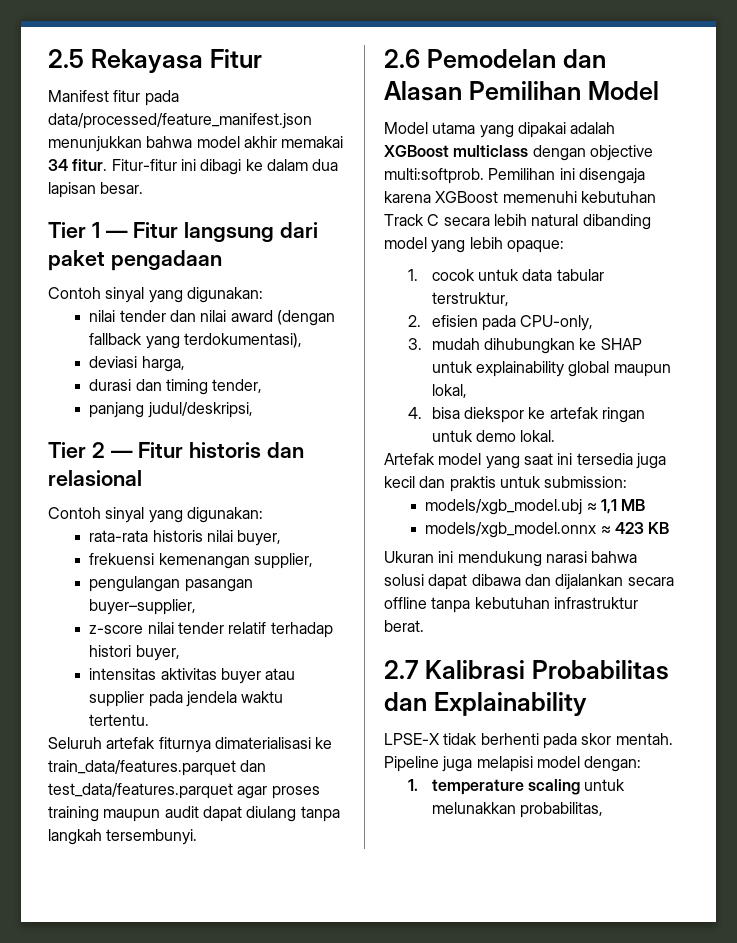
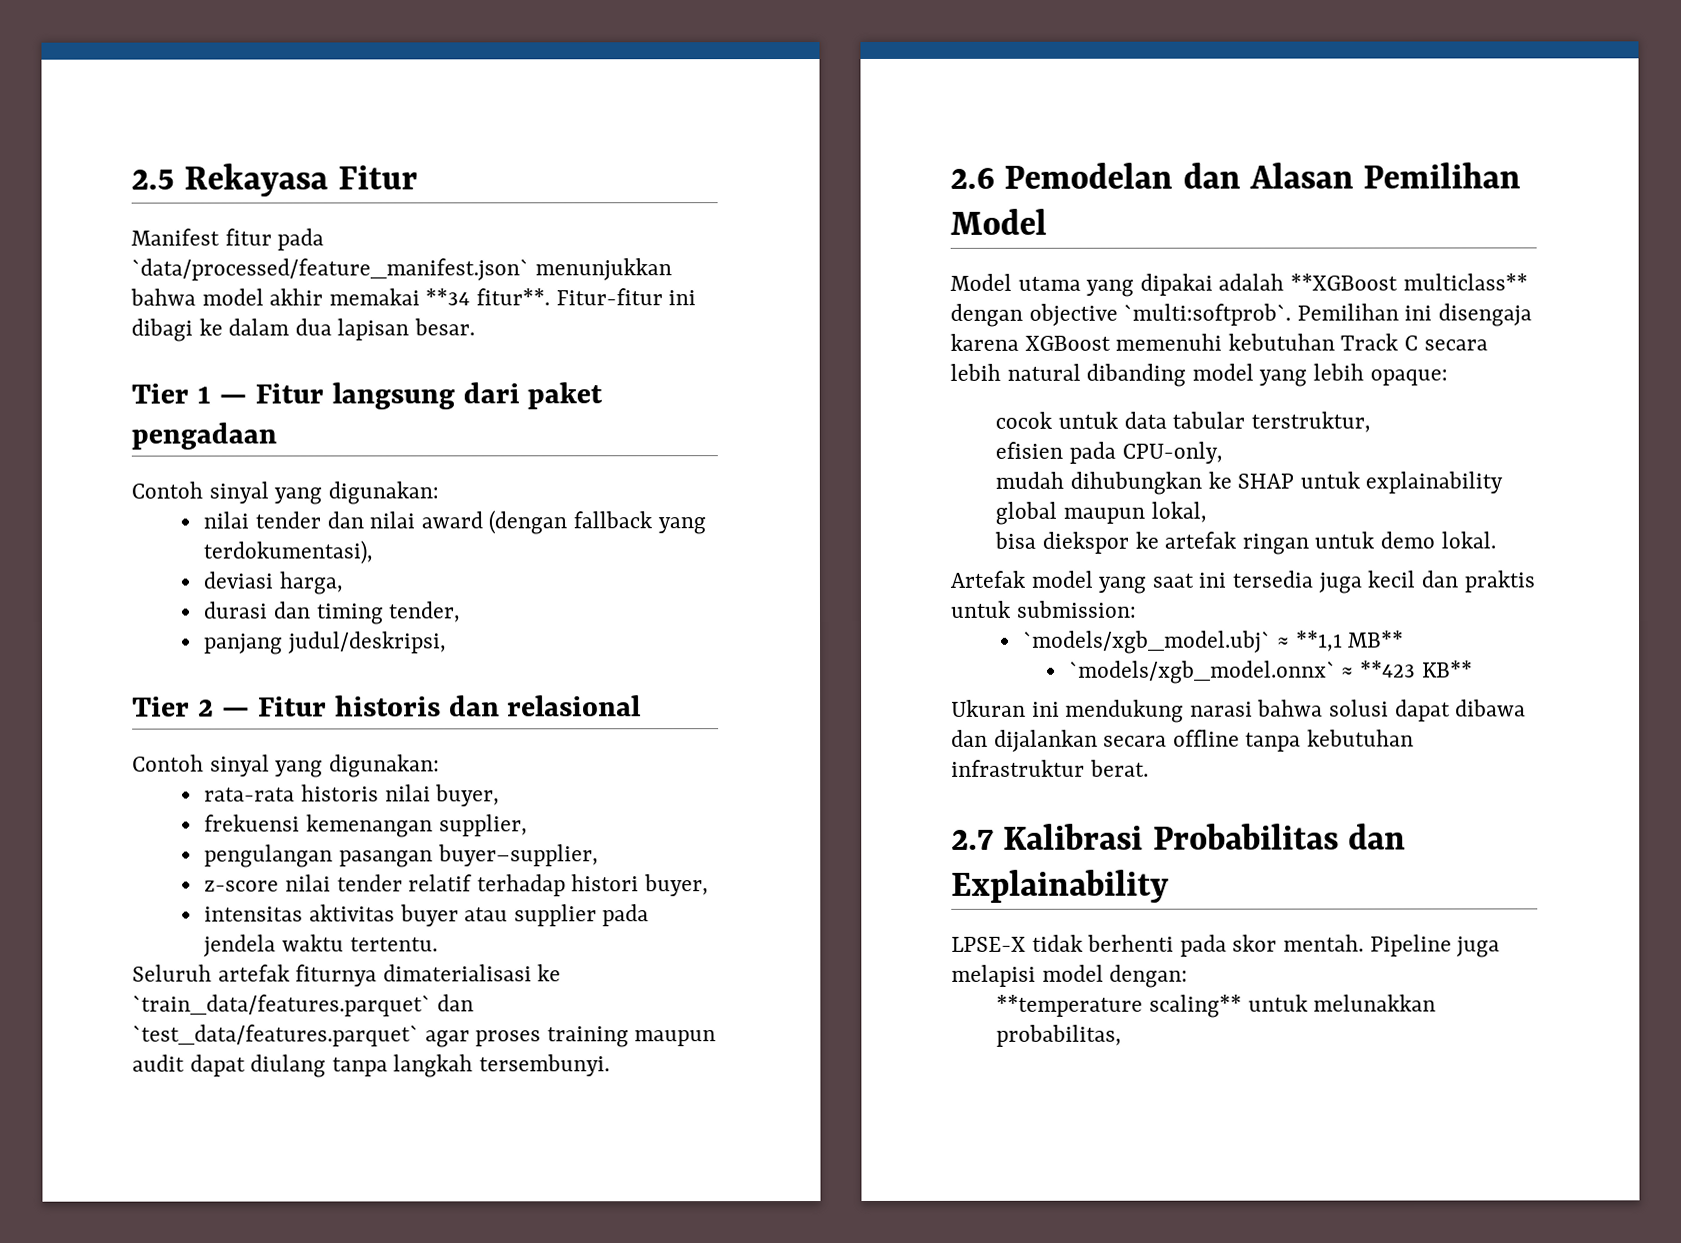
- Manifest fitur pada data/processed/feature_manifest.json menunjukkan bahwa model akhir memakai 34 fitur.
+ Manifest fitur pada `data/processed/feature_manifest.json` menunjukkan bahwa model akhir memakai **34 fitur**.
- Seluruh artefak fiturnya dimaterialisasi ke train_data/features.parquet dan test_data/features.parquet agar proses training maupun audit dapat diulang tanpa langkah tersembunyi.
+ Seluruh artefak fiturnya dimaterialisasi ke `train_data/features.parquet` dan `test_data/features.parquet` agar proses training maupun audit dapat diulang tanpa langkah tersembunyi.
- Model utama yang dipakai adalah XGBoost multiclass dengan objective multi:softprob.
+ Model utama yang dipakai adalah **XGBoost multiclass** dengan objective `multi:softprob`.
- 1. cocok untuk data tabular terstruktur,
+ cocok untuk data tabular terstruktur,
- 2. efisien pada CPU-only,
+ efisien pada CPU-only,
- 3. mudah dihubungkan ke SHAP untuk explainability global maupun lokal,
+ mudah dihubungkan ke SHAP untuk explainability global maupun lokal,
- 4. bisa diekspor ke artefak ringan untuk demo lokal.
+ bisa diekspor ke artefak ringan untuk demo lokal.
- models/xgb_model.ubj ≈ 1,1 MB
- models/xgb_model.onnx ≈ 423 KB
+ `models/xgb_model.ubj` ≈ **1,1 MB**
+ `models/xgb_model.onnx` ≈ **423 KB**
- 1. temperature scaling untuk melunakkan probabilitas,
+ **temperature scaling** untuk melunakkan probabilitas,

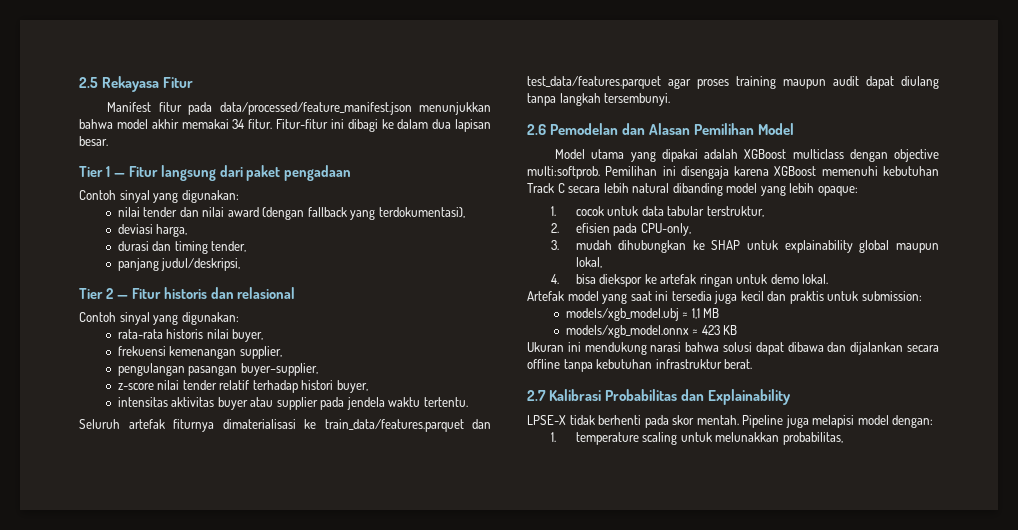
- Manifest fitur pada `data/processed/feature_manifest.json` menunjukkan bahwa model akhir memakai **34 fitur**.
+ Manifest fitur pada data/processed/feature_manifest.json menunjukkan bahwa model akhir memakai 34 fitur.
- Seluruh artefak fiturnya dimaterialisasi ke `train_data/features.parquet` dan `test_data/features.parquet` agar proses training maupun audit dapat diulang tanpa langkah tersembunyi.
+ Seluruh artefak fiturnya dimaterialisasi ke train_data/features.parquet dan test_data/features.parquet agar proses training maupun audit dapat diulang tanpa langkah tersembunyi.
- Model utama yang dipakai adalah **XGBoost multiclass** dengan objective `multi:softprob`.
+ Model utama yang dipakai adalah XGBoost multiclass dengan objective multi:softprob.
- cocok untuk data tabular terstruktur,
+ 1. cocok untuk data tabular terstruktur,
- efisien pada CPU-only,
+ 2. efisien pada CPU-only,
- mudah dihubungkan ke SHAP untuk explainability global maupun lokal,
+ 3. mudah dihubungkan ke SHAP untuk explainability global maupun lokal,
- bisa diekspor ke artefak ringan untuk demo lokal.
+ 4. bisa diekspor ke artefak ringan untuk demo lokal.
- `models/xgb_model.ubj` ≈ **1,1 MB**
- `models/xgb_model.onnx` ≈ **423 KB**
+ models/xgb_model.ubj ≈ 1,1 MB
+ models/xgb_model.onnx ≈ 423 KB
- **temperature scaling** untuk melunakkan probabilitas,
+ 1. temperature scaling untuk melunakkan probabilitas,

